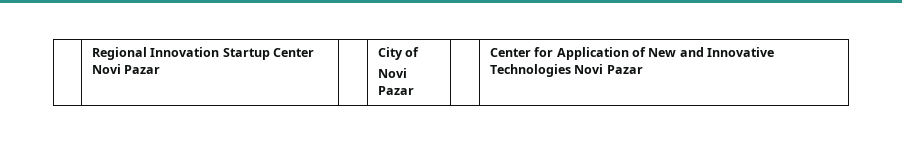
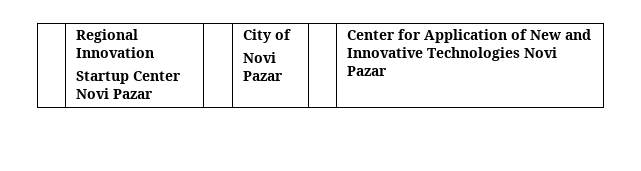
- | Regional Innovation Startup Center Novi Pazar | | City of
+ | Regional Innovation
+ Startup Center Novi Pazar | | City of

